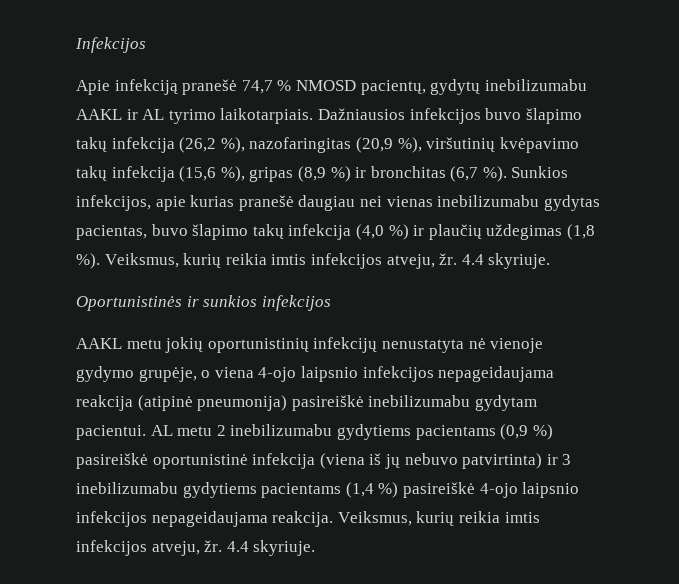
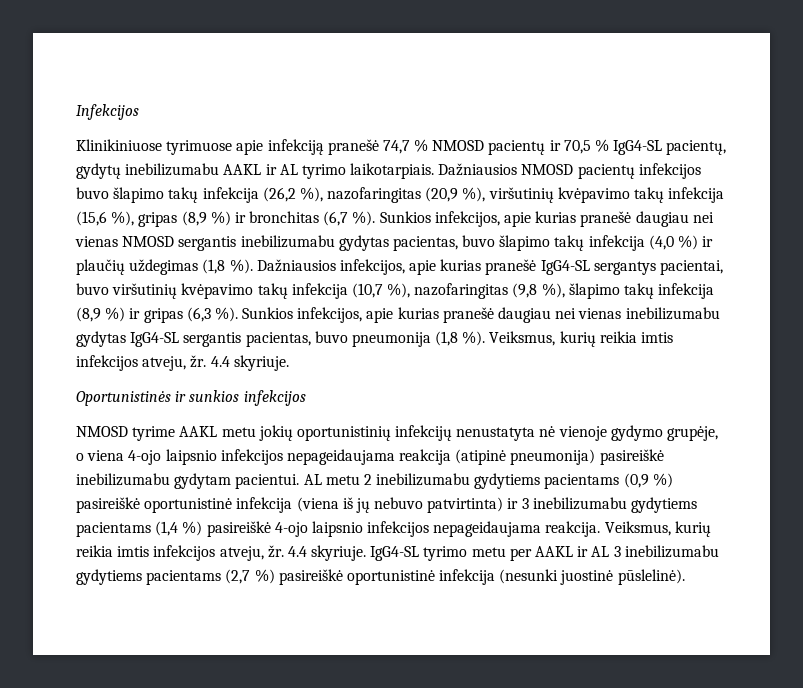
- Apie infekciją pranešė 74,7 % NMOSD pacientų, gydytų inebilizumabu AAKL ir AL tyrimo laikotarpiais.
+ Klinikiniuose tyrimuose apie infekciją pranešė 74,7 % NMOSD pacientų ir 70,5 % IgG4-SL pacientų, gydytų inebilizumabu AAKL ir AL tyrimo laikotarpiais.
- Dažniausios infekcijos buvo šlapimo takų infekcija (26,2 %), nazofaringitas (20,9 %), viršutinių kvėpavimo takų infekcija (15,6 %), gripas (8,9 %) ir bronchitas (6,7 %).
+ Dažniausios NMOSD pacientų infekcijos buvo šlapimo takų infekcija (26,2 %), nazofaringitas (20,9 %), viršutinių kvėpavimo takų infekcija (15,6 %), gripas (8,9 %) ir bronchitas (6,7 %).
- Sunkios infekcijos, apie kurias pranešė daugiau nei vienas inebilizumabu gydytas pacientas, buvo šlapimo takų infekcija (4,0 %) ir plaučių uždegimas (1,8 %).
+ Sunkios infekcijos, apie kurias pranešė daugiau nei vienas NMOSD sergantis inebilizumabu gydytas pacientas, buvo šlapimo takų infekcija (4,0 %) ir plaučių uždegimas (1,8 %).
+ Dažniausios infekcijos, apie kurias pranešė IgG4-SL sergantys pacientai, buvo viršutinių kvėpavimo takų infekcija (10,7 %), nazofaringitas (9,8 %), šlapimo takų infekcija (8,9 %) ir gripas (6,3 %). Sunkios infekcijos, apie kurias pranešė daugiau nei vienas inebilizumabu gydytas IgG4-SL sergantis pacientas, buvo pneumonija (1,8 %).
- AAKL metu jokių oportunistinių infekcijų nenustatyta nė vienoje gydymo grupėje, o viena 4-ojo laipsnio infekcijos nepageidaujama reakcija (atipinė pneumonija) pasireiškė inebilizumabu gydytam pacientui.
+ NMOSD tyrime AAKL metu jokių oportunistinių infekcijų nenustatyta nė vienoje gydymo grupėje, o viena 4-ojo laipsnio infekcijos nepageidaujama reakcija (atipinė pneumonija) pasireiškė inebilizumabu gydytam pacientui.
+ IgG4-SL tyrimo metu per AAKL ir AL 3 inebilizumabu gydytiems pacientams (2,7 %) pasireiškė oportunistinė infekcija (nesunki juostinė pūslelinė).

